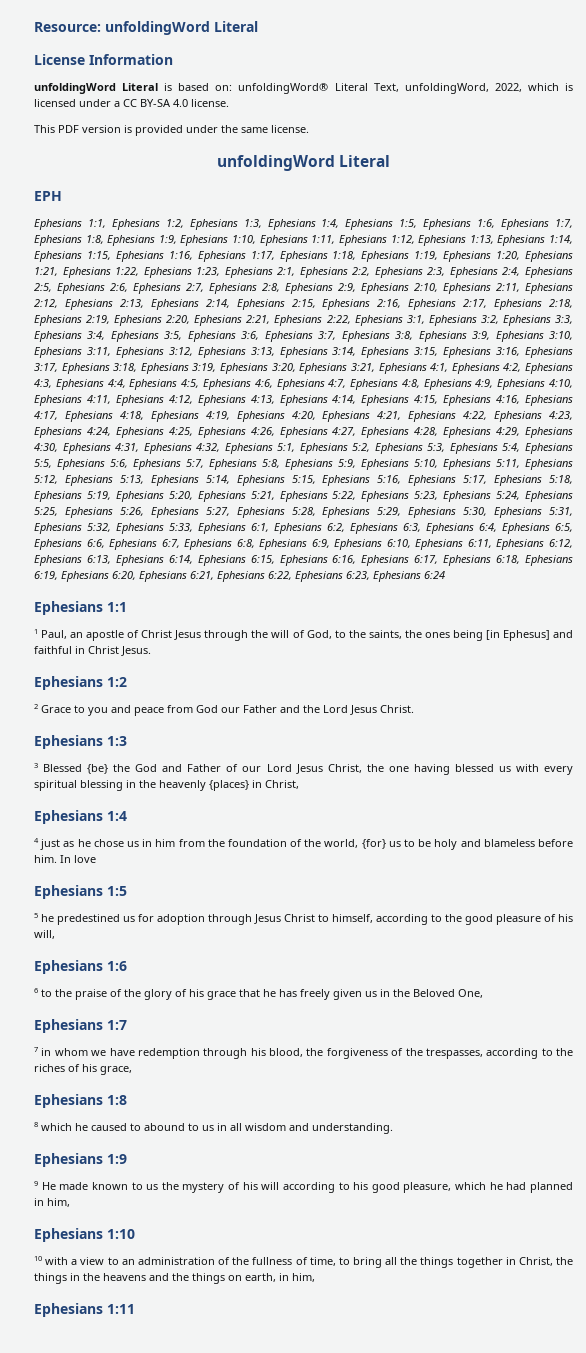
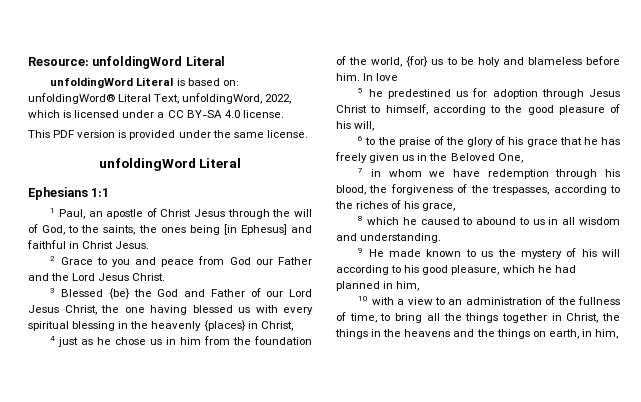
- License Information
- EPH
- Ephesians 1:1, Ephesians 1:2, Ephesians 1:3, Ephesians 1:4, Ephesians 1:5, Ephesians 1:6, Ephesians 1:7, Ephesians 1:8, Ephesians 1:9, Ephesians 1:10, Ephesians 1:11, Ephesians 1:12, Ephesians 1:13, Ephesians 1:14, Ephesians 1:15, Ephesians 1:16, Ephesians 1:17, Ephesians 1:18, Ephesians 1:19, Ephesians 1:20, Ephesians 1:21, Ephesians 1:22, Ephesians 1:23, Ephesians 2:1, Ephesians 2:2, Ephesians 2:3, Ephesians 2:4, Ephesians 2:5, Ephesians 2:6, Ephesians 2:7, Ephesians 2:8, Ephesians 2:9, Ephesians 2:10, Ephesians 2:11, Ephesians 2:12, Ephesians 2:13, Ephesians 2:14, Ephesians 2:15, Ephesians 2:16, Ephesians 2:17, Ephesians 2:18, Ephesians 2:19, Ephesians 2:20, Ephesians 2:21, Ephesians 2:22, Ephesians 3:1, Ephesians 3:2, Ephesians 3:3, Ephesians 3:4, Ephesians 3:5, Ephesians 3:6, Ephesians 3:7, Ephesians 3:8, Ephesians 3:9, Ephesians 3:10, Ephesians 3:11, Ephesians 3:12, Ephesians 3:13, Ephesians 3:14, Ephesians 3:15, Ephesians 3:16, Ephesians 3:17, Ephesians 3:18, Ephesians 3:19, Ephesians 3:20, Ephesians 3:21, Ephesians 4:1, Ephesians 4:2, Ephesians 4:3, Ephesians 4:4, Ephesians 4:5, Ephesians 4:6, Ephesians 4:7, Ephesians 4:8, Ephesians 4:9, Ephesians 4:10, Ephesians 4:11, Ephesians 4:12, Ephesians 4:13, Ephesians 4:14, Ephesians 4:15, Ephesians 4:16, Ephesians 4:17, Ephesians 4:18, Ephesians 4:19, Ephesians 4:20, Ephesians 4:21, Ephesians 4:22, Ephesians 4:23, Ephesians 4:24, Ephesians 4:25, Ephesians 4:26, Ephesians 4:27, Ephesians 4:28, Ephesians 4:29, Ephesians 4:30, Ephesians 4:31, Ephesians 4:32, Ephesians 5:1, Ephesians 5:2, Ephesians 5:3, Ephesians 5:4, Ephesians 5:5, Ephesians 5:6, Ephesians 5:7, Ephesians 5:8, Ephesians 5:9, Ephesians 5:10, Ephesians 5:11, Ephesians 5:12, Ephesians 5:13, Ephesians 5:14, Ephesians 5:15, Ephesians 5:16, Ephesians 5:17, Ephesians 5:18, Ephesians 5:19, Ephesians 5:20, Ephesians 5:21, Ephesians 5:22, Ephesians 5:23, Ephesians 5:24, Ephesians 5:25, Ephesians 5:26, Ephesians 5:27, Ephesians 5:28, Ephesians 5:29, Ephesians 5:30, Ephesians 5:31, Ephesians 5:32, Ephesians 5:33, Ephesians 6:1, Ephesians 6:2, Ephesians 6:3, Ephesians 6:4, Ephesians 6:5, Ephesians 6:6, Ephesians 6:7, Ephesians 6:8, Ephesians 6:9, Ephesians 6:10, Ephesians 6:11, Ephesians 6:12, Ephesians 6:13, Ephesians 6:14, Ephesians 6:15, Ephesians 6:16, Ephesians 6:17, Ephesians 6:18, Ephesians 6:19, Ephesians 6:20, Ephesians 6:21, Ephesians 6:22, Ephesians 6:23, Ephesians 6:24
- Ephesians 1:2
- Ephesians 1:3
- Ephesians 1:4
- Ephesians 1:5
- Ephesians 1:6
- Ephesians 1:7
- Ephesians 1:8
- Ephesians 1:9
- Ephesians 1:10
- Ephesians 1:11

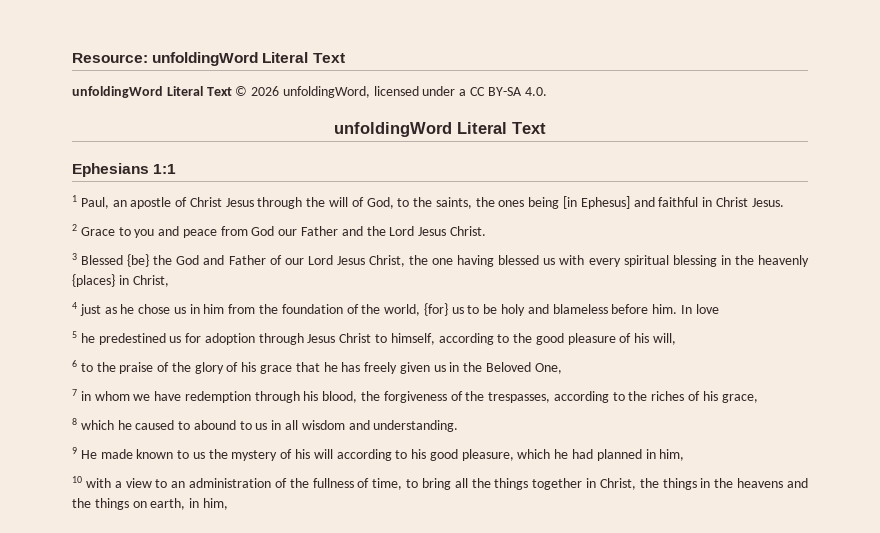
- Resource: unfoldingWord Literal
- unfoldingWord Literal is based on: unfoldingWord® Literal Text, unfoldingWord, 2022, which is licensed under a CC BY-SA 4.0 license.
- This PDF version is provided under the same license.
- unfoldingWord Literal
+ Resource: unfoldingWord Literal Text
+ unfoldingWord Literal Text © 2026 unfoldingWord, licensed under a CC BY-SA 4.0.
+ unfoldingWord Literal Text

